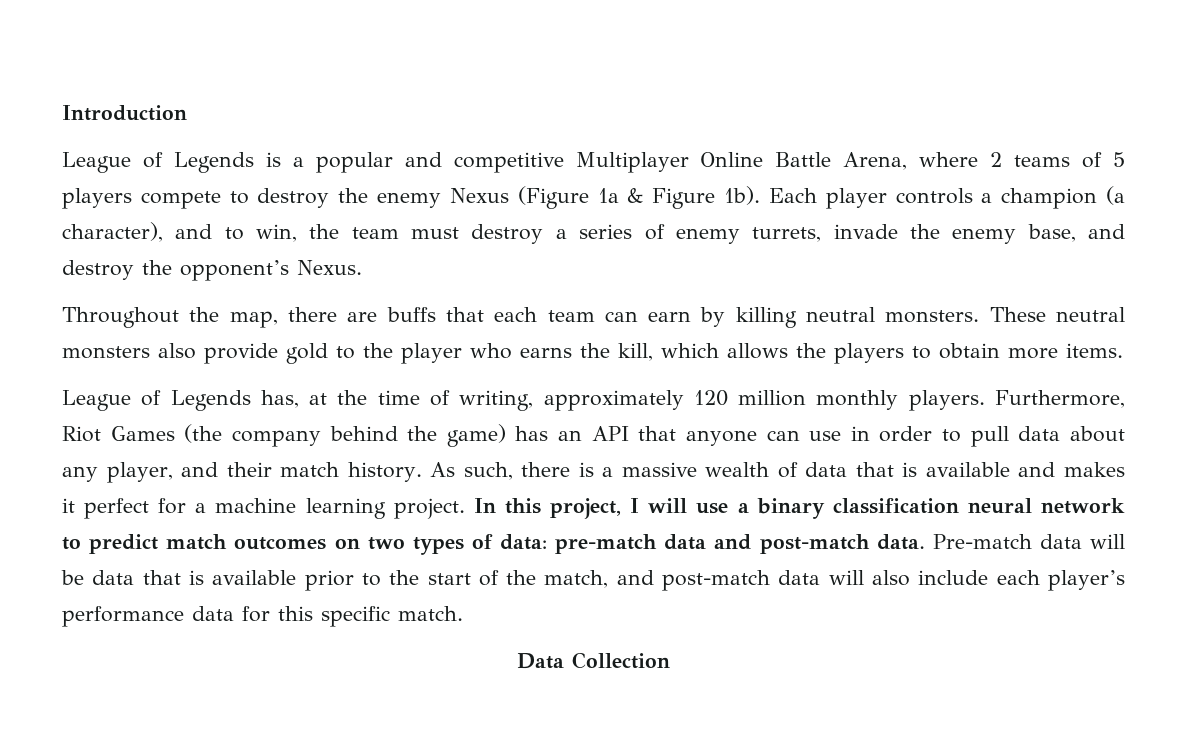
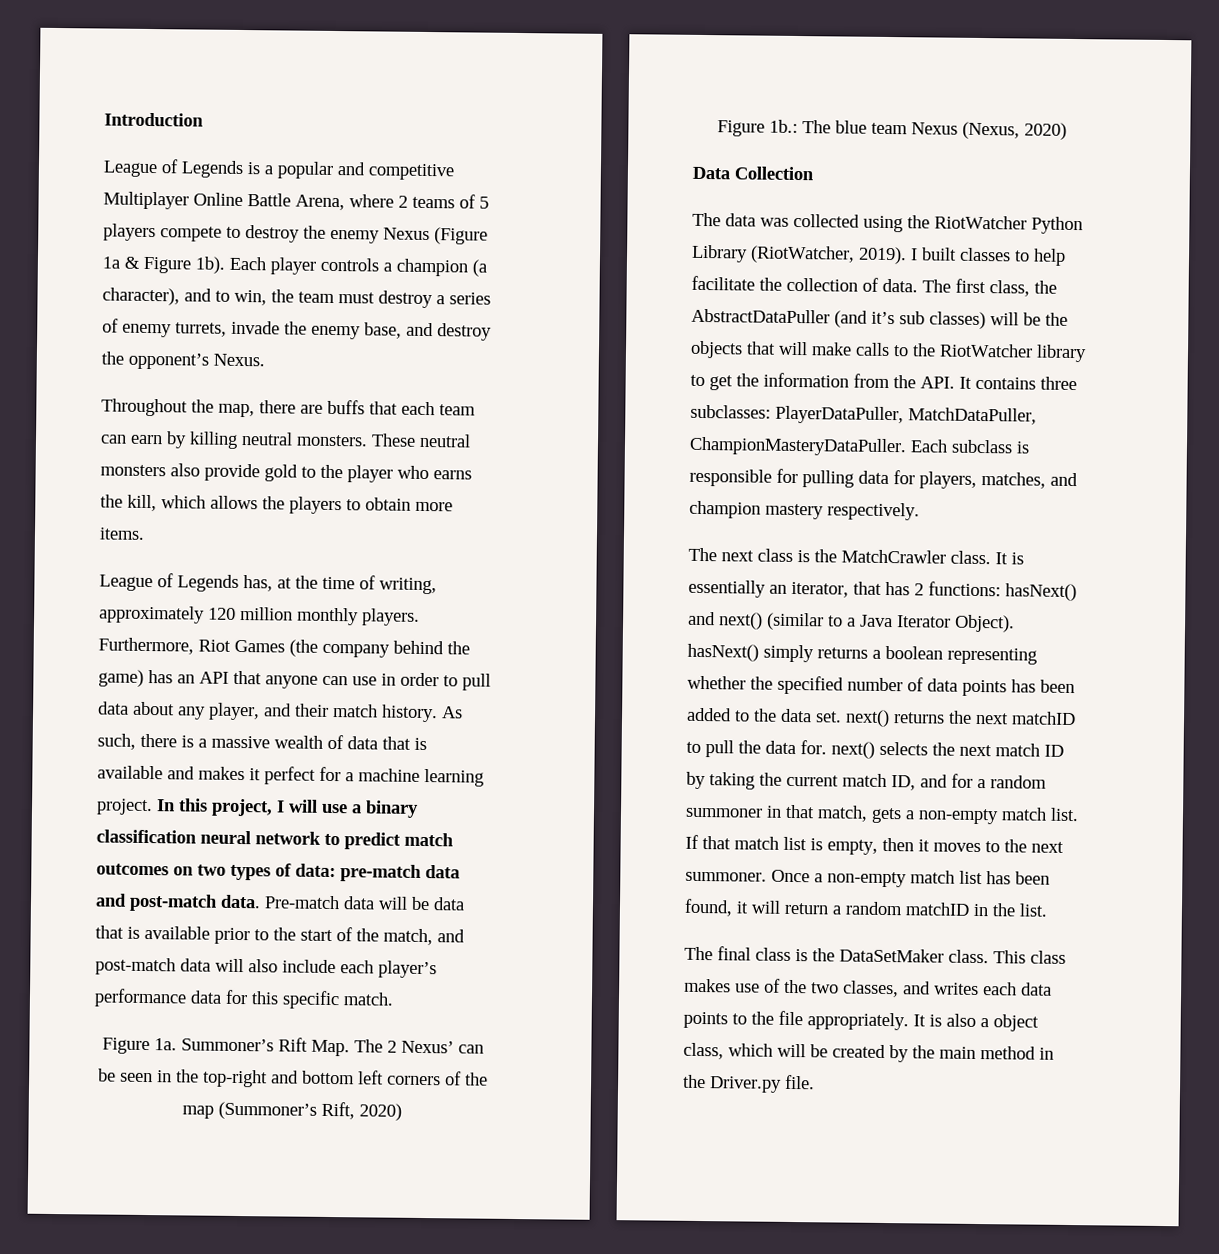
+ Figure 1a. Summoner’s Rift Map. The 2 Nexus’ can be seen in the top-right and bottom left corners of the map (Summoner’s Rift, 2020)
+ Figure 1b.: The blue team Nexus (Nexus, 2020)
  Data Collection
+ The data was collected using the RiotWatcher Python Library (RiotWatcher, 2019). I built classes to help facilitate the collection of data. The first class, the AbstractDataPuller (and it’s sub classes) will be the objects that will make calls to the RiotWatcher library to get the information from the API. It contains three subclasses: PlayerDataPuller, MatchDataPuller, ChampionMasteryDataPuller. Each subclass is responsible for pulling data for players, matches, and champion mastery respectively.
+ The next class is the MatchCrawler class. It is essentially an iterator, that has 2 functions: hasNext() and next() (similar to a Java Iterator Object). hasNext() simply returns a boolean representing whether the specified number of data points has been added to the data set. next() returns the next matchID to pull the data for. next() selects the next match ID by taking the current match ID, and for a random summoner in that match, gets a non-empty match list. If that match list is empty, then it moves to the next summoner. Once a non-empty match list has been found, it will return a random matchID in the list.
+ The final class is the DataSetMaker class. This class makes use of the two classes, and writes each data points to the file appropriately. It is also a object class, which will be created by the main method in the Driver.py file.

